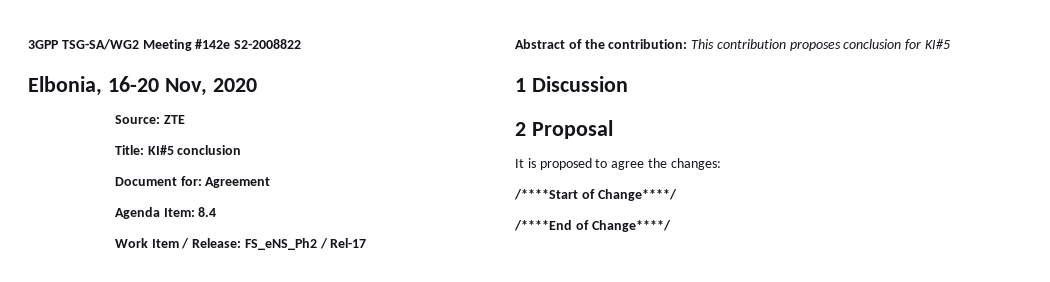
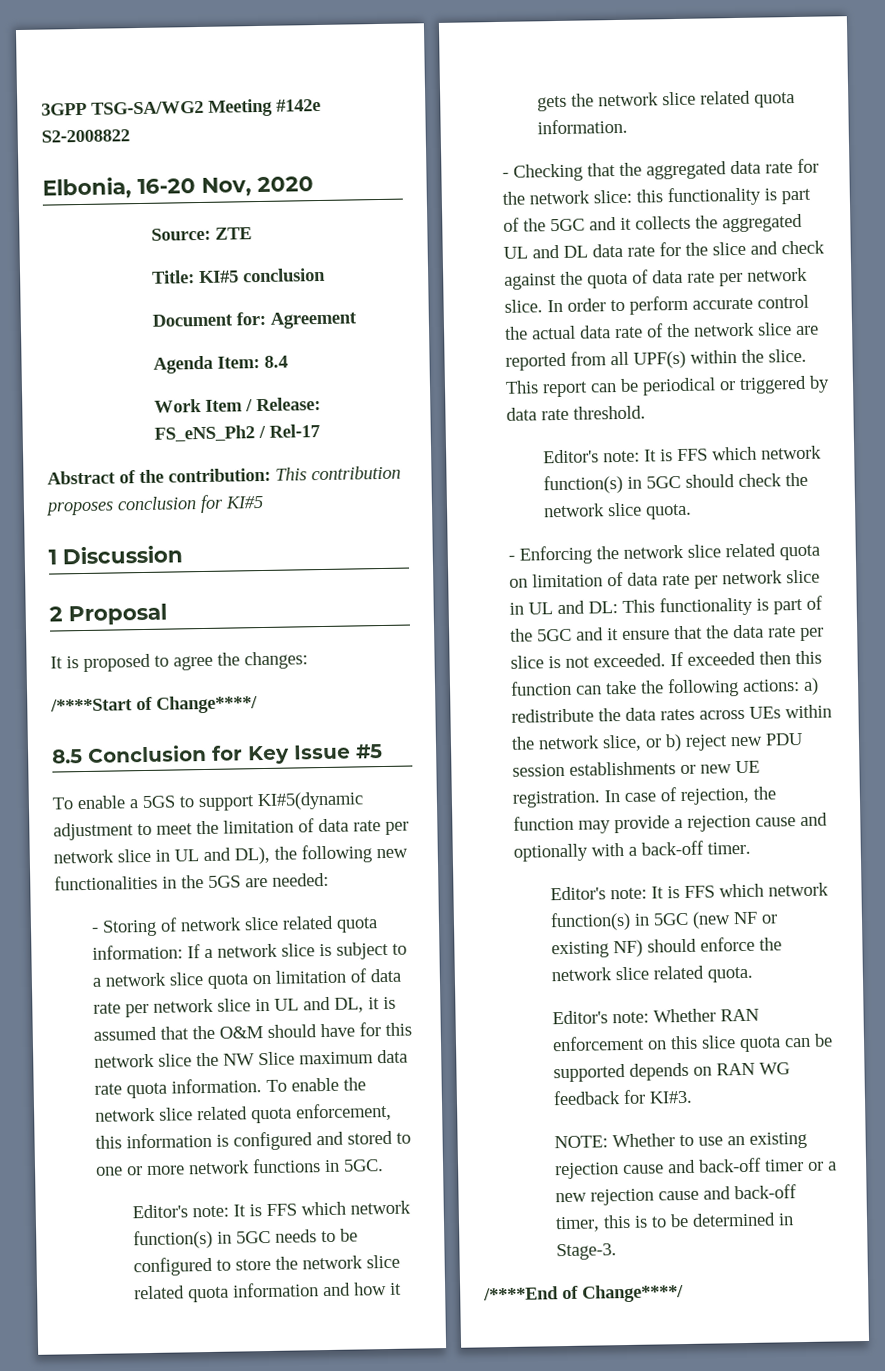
+ 8.5 Conclusion for Key Issue #5
+ To enable a 5GS to support KI#5(dynamic adjustment to meet the limitation of data rate per network slice in UL and DL), the following new functionalities in the 5GS are needed:
+ - Storing of network slice related quota information: If a network slice is subject to a network slice quota on limitation of data rate per network slice in UL and DL, it is assumed that the O&M should have for this network slice the NW Slice maximum data rate quota information. To enable the network slice related quota enforcement, this information is configured and stored to one or more network functions in 5GC.
+ Editor's note: It is FFS which network function(s) in 5GC needs to be configured to store the network slice related quota information and how it gets the network slice related quota information.
+ - Checking that the aggregated data rate for the network slice: this functionality is part of the 5GC and it collects the aggregated UL and DL data rate for the slice and check against the quota of data rate per network slice. In order to perform accurate control the actual data rate of the network slice are reported from all UPF(s) within the slice. This report can be periodical or triggered by data rate threshold.
+ Editor's note: It is FFS which network function(s) in 5GC should check the network slice quota.
+ - Enforcing the network slice related quota on limitation of data rate per network slice in UL and DL: This functionality is part of the 5GC and it ensure that the data rate per slice is not exceeded. If exceeded then this function can take the following actions: a) redistribute the data rates across UEs within the network slice, or b) reject new PDU session establishments or new UE registration. In case of rejection, the function may provide a rejection cause and optionally with a back-off timer.
+ Editor's note: It is FFS which network function(s) in 5GC (new NF or existing NF) should enforce the network slice related quota.
+ Editor's note: Whether RAN enforcement on this slice quota can be supported depends on RAN WG feedback for KI#3.
+ NOTE: Whether to use an existing rejection cause and back-off timer or a new rejection cause and back-off timer, this is to be determined in Stage-3.

